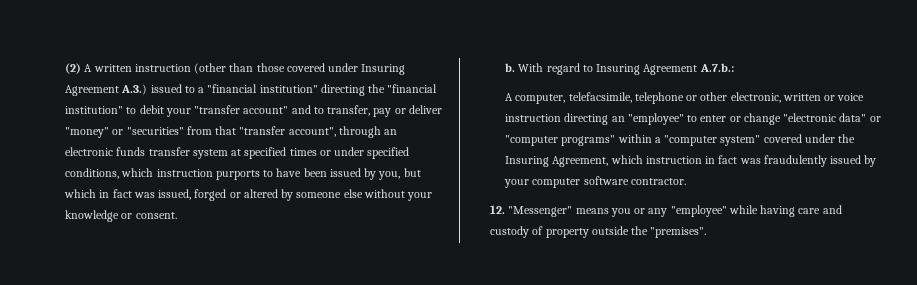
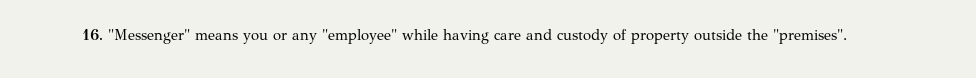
- (2) A written instruction (other than those covered under Insuring Agreement A.3.) issued to a "financial institution" directing the "financial institution" to debit your "transfer account" and to transfer, pay or deliver "money" or "securities" from that "transfer account", through an electronic funds transfer system at specified times or under specified conditions, which instruction purports to have been issued by you, but which in fact was issued, forged or altered by someone else without your knowledge or consent.
- b. With regard to Insuring Agreement A.7.b.:
- A computer, telefacsimile, telephone or other electronic, written or voice instruction directing an "employee" to enter or change "electronic data" or "computer programs" within a "computer system" covered under the Insuring Agreement, which instruction in fact was fraudulently issued by your computer software contractor.
- 12. "Messenger" means you or any "employee" while having care and custody of property outside the "premises".
+ 16. "Messenger" means you or any "employee" while having care and custody of property outside the "premises".

